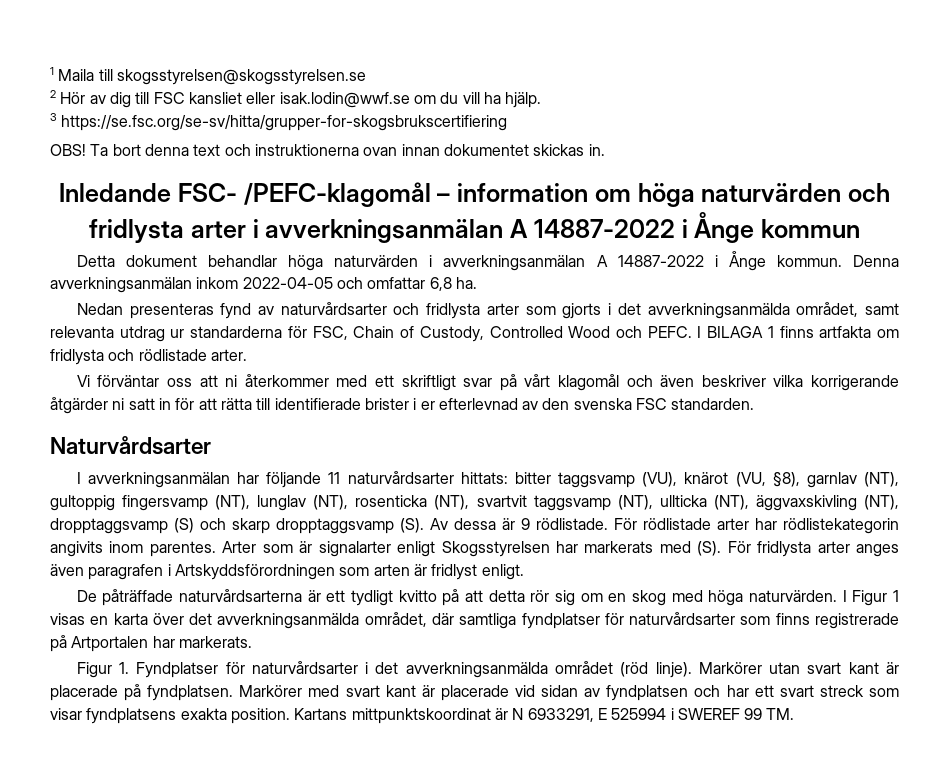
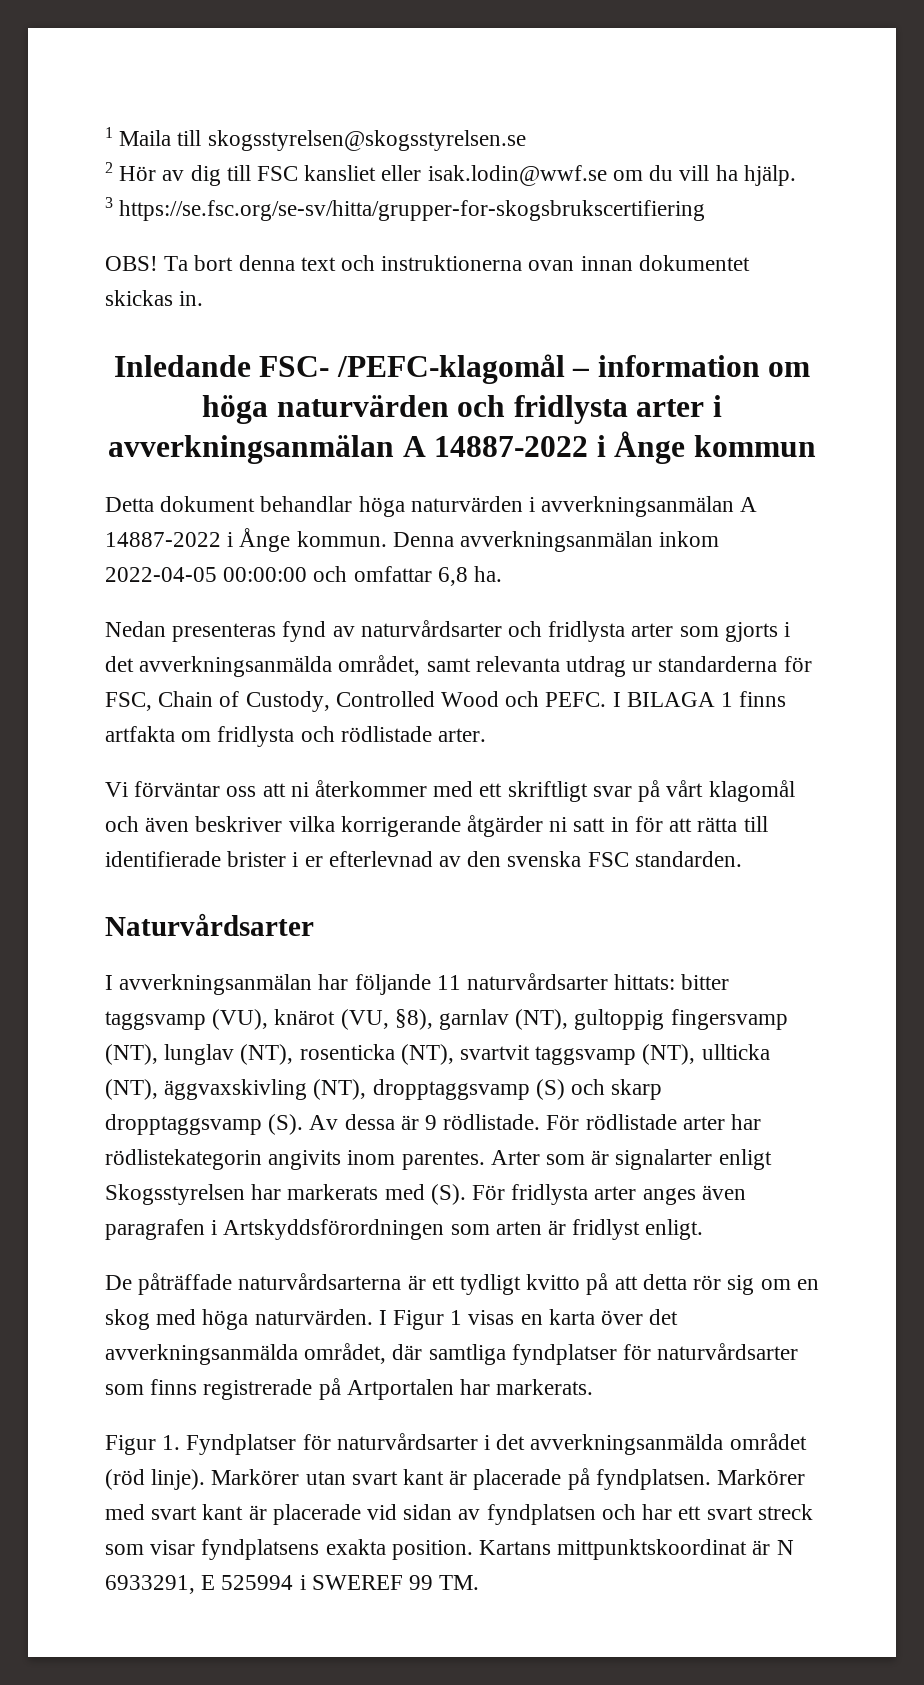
- Denna avverkningsanmälan inkom 2022-04-05 och omfattar 6,8 ha.
+ Denna avverkningsanmälan inkom 2022-04-05 00:00:00 och omfattar 6,8 ha.

